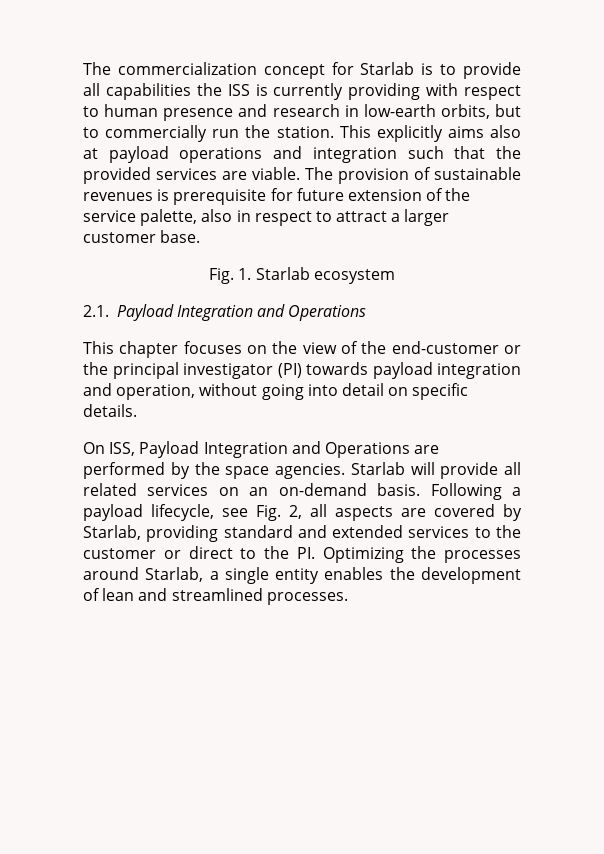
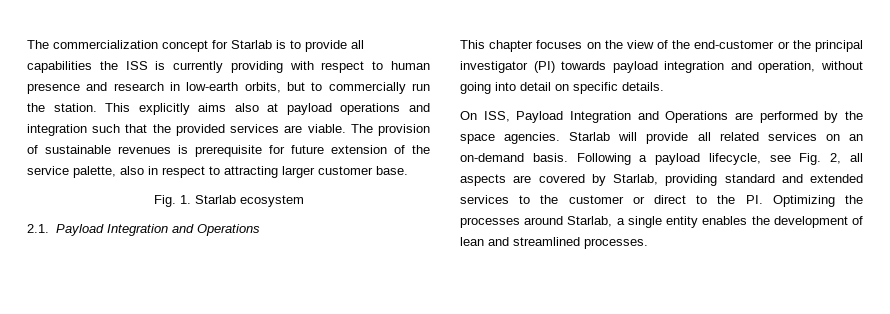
- The provision of sustainable revenues is prerequisite for future extension of the service palette, also in respect to attract a larger customer base.
+ The provision of sustainable revenues is prerequisite for future extension of the service palette, also in respect to attracting larger customer base.

